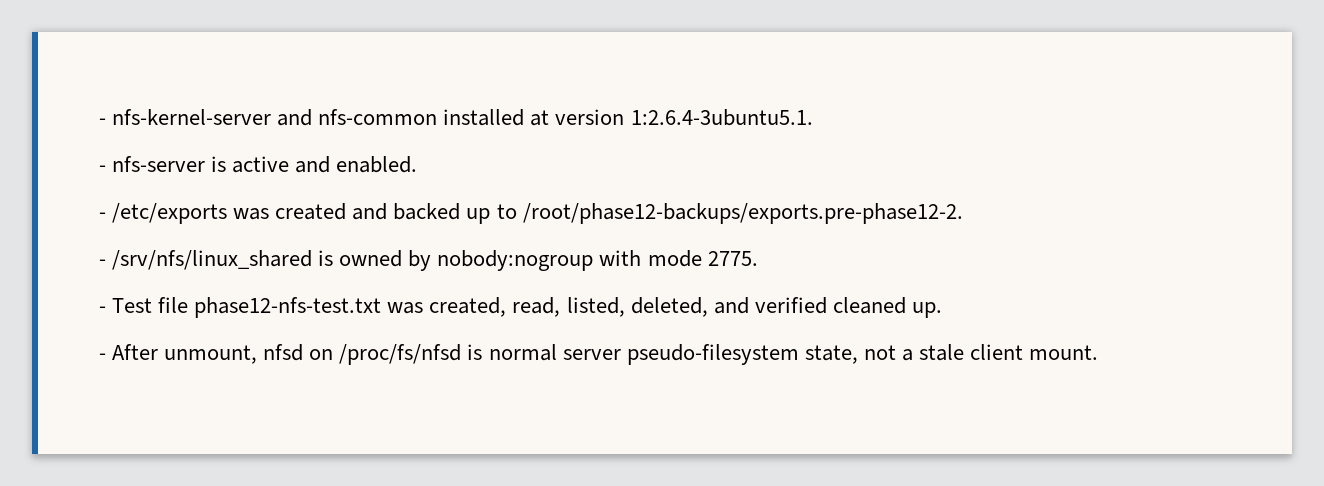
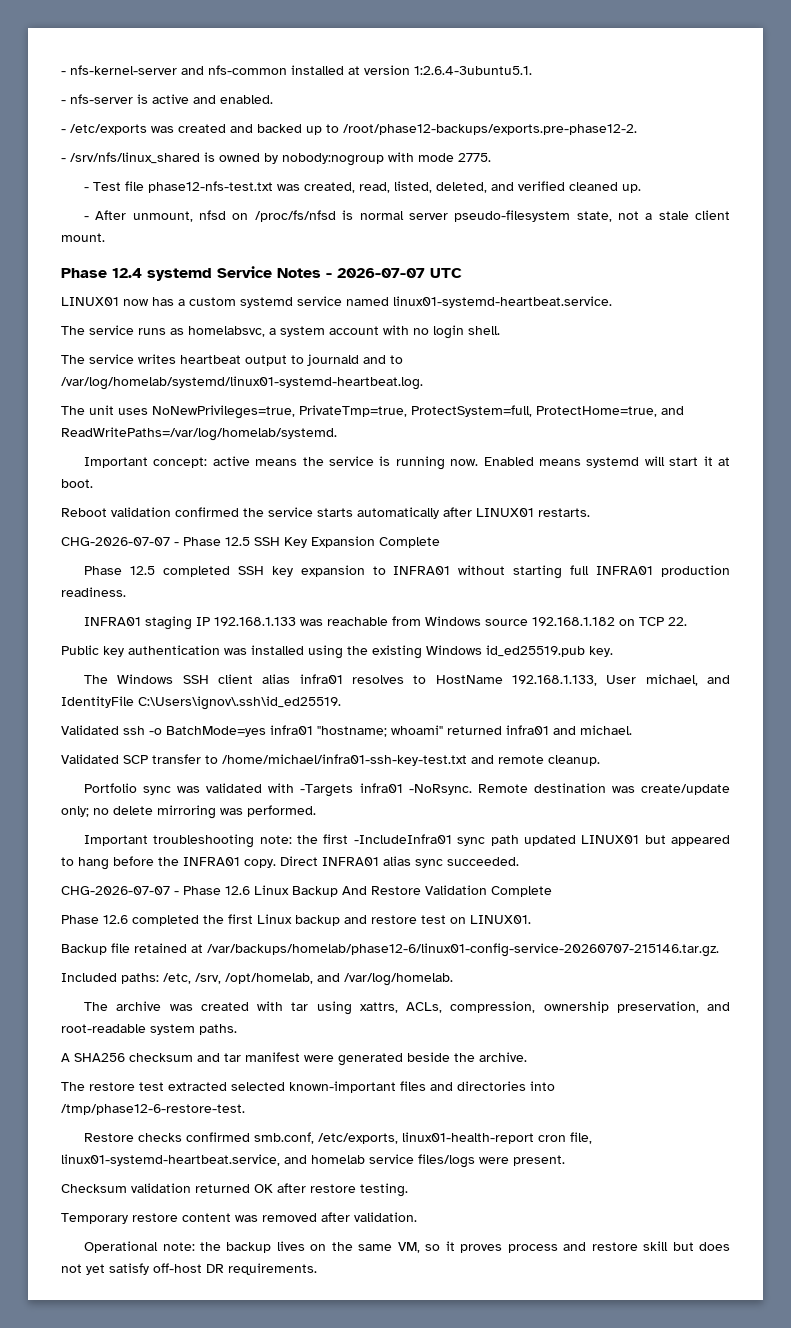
+ Phase 12.4 systemd Service Notes - 2026-07-07 UTC
+ LINUX01 now has a custom systemd service named linux01-systemd-heartbeat.service.
+ The service runs as homelabsvc, a system account with no login shell.
+ The service writes heartbeat output to journald and to /var/log/homelab/systemd/linux01-systemd-heartbeat.log.
+ The unit uses NoNewPrivileges=true, PrivateTmp=true, ProtectSystem=full, ProtectHome=true, and ReadWritePaths=/var/log/homelab/systemd.
+ Important concept: active means the service is running now. Enabled means systemd will start it at boot.
+ Reboot validation confirmed the service starts automatically after LINUX01 restarts.
+ CHG-2026-07-07 - Phase 12.5 SSH Key Expansion Complete
+ Phase 12.5 completed SSH key expansion to INFRA01 without starting full INFRA01 production readiness.
+ INFRA01 staging IP 192.168.1.133 was reachable from Windows source 192.168.1.182 on TCP 22.
+ Public key authentication was installed using the existing Windows id_ed25519.pub key.
+ The Windows SSH client alias infra01 resolves to HostName 192.168.1.133, User michael, and IdentityFile C:\Users\ignov\.ssh\id_ed25519.
+ Validated ssh -o BatchMode=yes infra01 "hostname; whoami" returned infra01 and michael.
+ Validated SCP transfer to /home/michael/infra01-ssh-key-test.txt and remote cleanup.
+ Portfolio sync was validated with -Targets infra01 -NoRsync. Remote destination was create/update only; no delete mirroring was performed.
+ Important troubleshooting note: the first -IncludeInfra01 sync path updated LINUX01 but appeared to hang before the INFRA01 copy. Direct INFRA01 alias sync succeeded.
+ CHG-2026-07-07 - Phase 12.6 Linux Backup And Restore Validation Complete
+ Phase 12.6 completed the first Linux backup and restore test on LINUX01.
+ Backup file retained at /var/backups/homelab/phase12-6/linux01-config-service-20260707-215146.tar.gz.
+ Included paths: /etc, /srv, /opt/homelab, and /var/log/homelab.
+ The archive was created with tar using xattrs, ACLs, compression, ownership preservation, and root-readable system paths.
+ A SHA256 checksum and tar manifest were generated beside the archive.
+ The restore test extracted selected known-important files and directories into /tmp/phase12-6-restore-test.
+ Restore checks confirmed smb.conf, /etc/exports, linux01-health-report cron file, linux01-systemd-heartbeat.service, and homelab service files/logs were present.
+ Checksum validation returned OK after restore testing.
+ Temporary restore content was removed after validation.
+ Operational note: the backup lives on the same VM, so it proves process and restore skill but does not yet satisfy off-host DR requirements.

